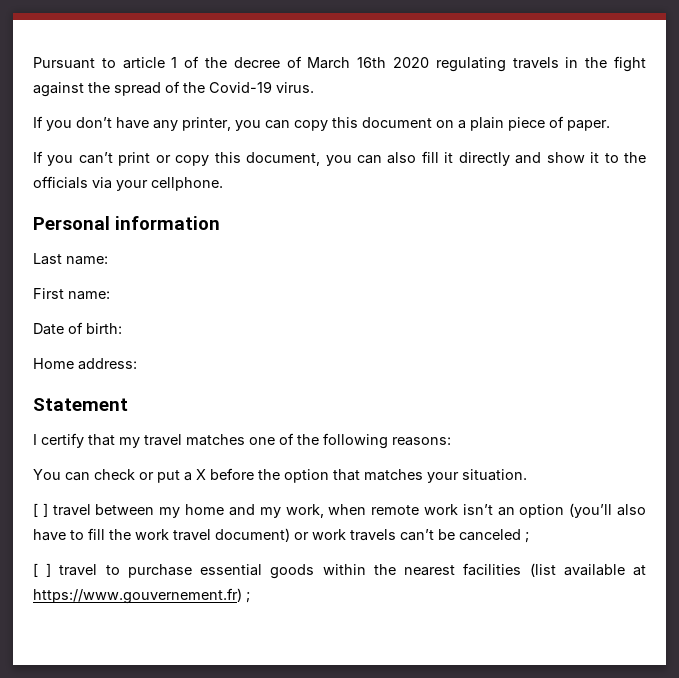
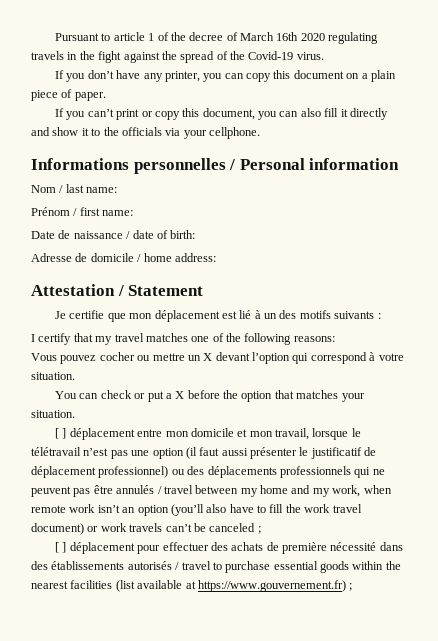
- Personal information
+ Informations personnelles / Personal information
- Last name:
- First name:
- Date of birth:
- Home address:
+ Nom / last name:
+ Prénom / first name:
+ Date de naissance / date of birth:
+ Adresse de domicile / home address:
- Statement
+ Attestation / Statement
+ Je certifie que mon déplacement est lié à un des motifs suivants :
+ Vous pouvez cocher ou mettre un X devant l’option qui correspond à votre situation.
- [ ] travel between my home and my work, when remote work isn’t an option (you’ll also have to fill the work travel document) or work travels can’t be canceled ;
+ [ ] déplacement entre mon domicile et mon travail, lorsque le télétravail n’est pas une option (il faut aussi présenter le justificatif de déplacement professionnel) ou des déplacements professionnels qui ne peuvent pas être annulés / travel between my home and my work, when remote work isn’t an option (you’ll also have to fill the work travel document) or work travels can’t be canceled ;
- [ ] travel to purchase essential goods within the nearest facilities (list available at https://www.gouvernement.fr) ;
+ [ ] déplacement pour effectuer des achats de première nécessité dans des établissements autorisés / travel to purchase essential goods within the nearest facilities (list available at https://www.gouvernement.fr) ;

